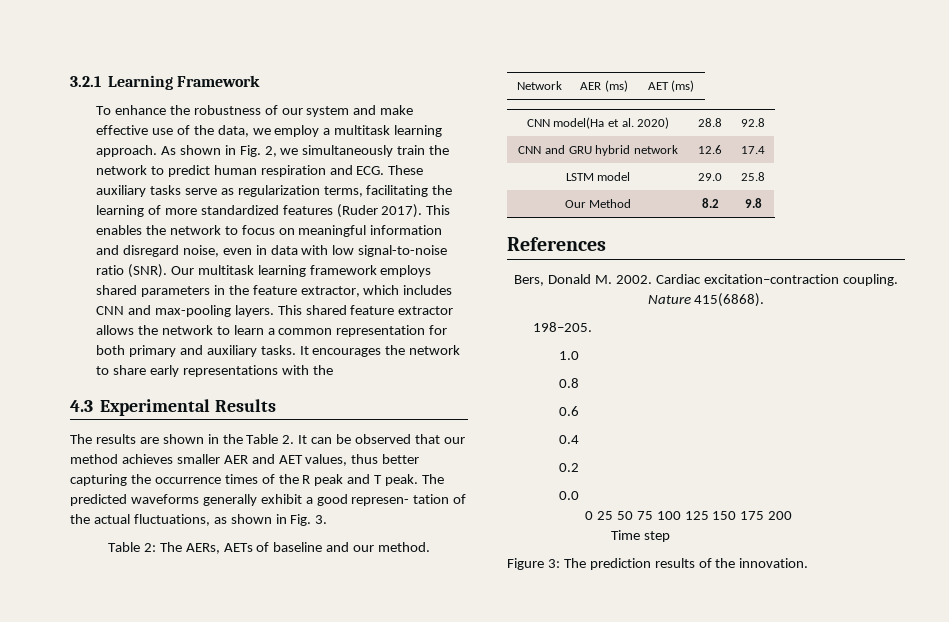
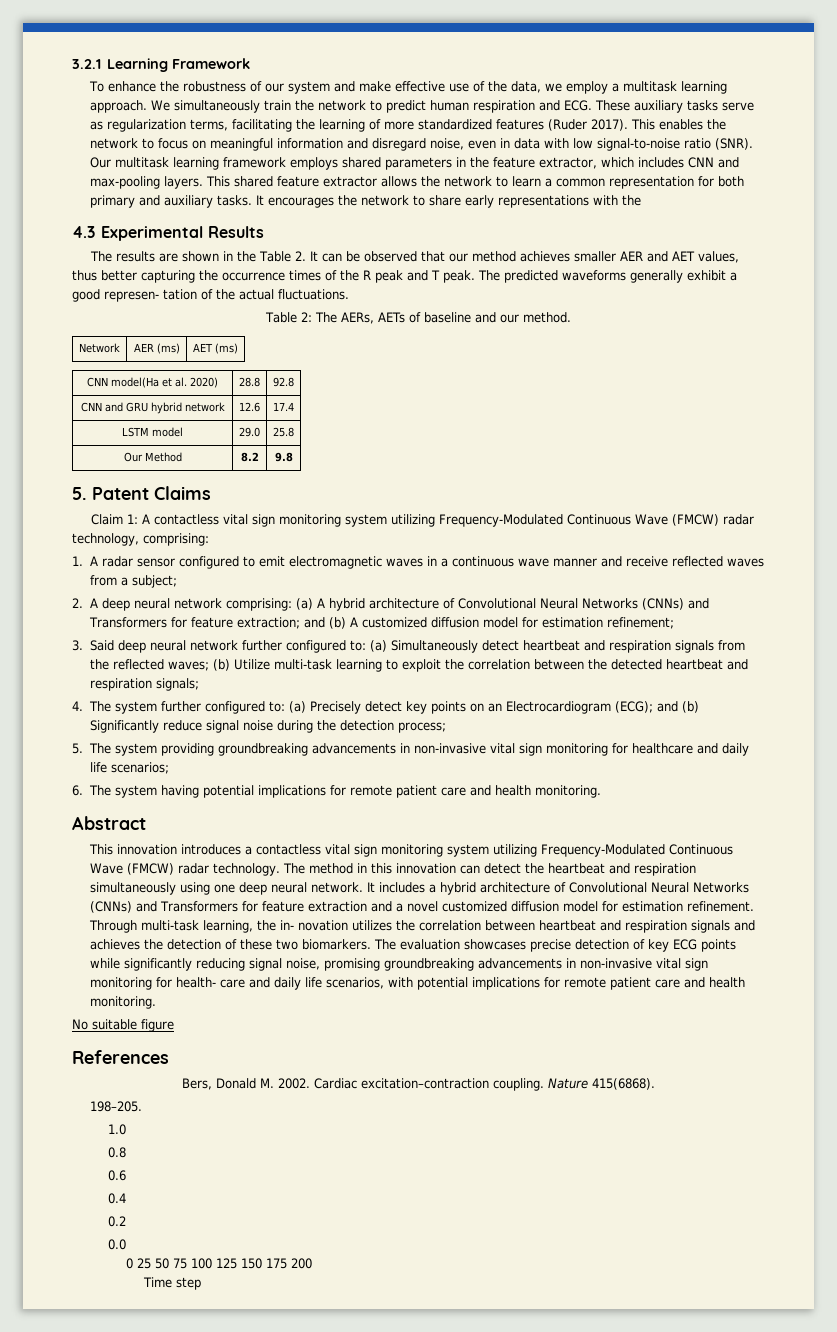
- As shown in Fig. 2, we simultaneously train the network to predict human respiration and ECG. These auxiliary tasks serve as regularization terms, facilitating the learning of more standardized features (Ruder 2017).
+ We simultaneously train the network to predict human respiration and ECG. These auxiliary tasks serve as regularization terms, facilitating the learning of more standardized features (Ruder 2017).
- The predicted waveforms generally exhibit a good represen- tation of the actual fluctuations, as shown in Fig. 3.
+ The predicted waveforms generally exhibit a good represen- tation of the actual fluctuations.
+ 5. Patent Claims
+ Claim 1: A contactless vital sign monitoring system utilizing Frequency-Modulated Continuous Wave (FMCW) radar technology, comprising:
+ 1. A radar sensor configured to emit electromagnetic waves in a continuous wave manner and receive reflected waves from a subject;
+ 2. A deep neural network comprising: (a) A hybrid architecture of Convolutional Neural Networks (CNNs) and Transformers for feature extraction; and (b) A customized diffusion model for estimation refinement;
+ 3. Said deep neural network further configured to: (a) Simultaneously detect heartbeat and respiration signals from the reflected waves; (b) Utilize multi-task learning to exploit the correlation between the detected heartbeat and respiration signals;
+ 4. The system further configured to: (a) Precisely detect key points on an Electrocardiogram (ECG); and (b) Significantly reduce signal noise during the detection process;
+ 5. The system providing groundbreaking advancements in non-invasive vital sign monitoring for healthcare and daily life scenarios;
+ 6. The system having potential implications for remote patient care and health monitoring.
+ Abstract
+ This innovation introduces a contactless vital sign monitoring system utilizing Frequency-Modulated Continuous Wave (FMCW) radar technology. The method in this innovation can detect the heartbeat and respiration simultaneously using one deep neural network. It includes a hybrid architecture of Convolutional Neural Networks (CNNs) and Transformers for feature extraction and a novel customized diffusion model for estimation refinement. Through multi-task learning, the in- novation utilizes the correlation between heartbeat and respiration signals and achieves the detection of these two biomarkers. The evaluation showcases precise detection of key ECG points while significantly reducing signal noise, promising groundbreaking advancements in non-invasive vital sign monitoring for health- care and daily life scenarios, with potential implications for remote patient care and health monitoring.
+ No suitable figure
- Figure 3: The prediction results of the innovation.

